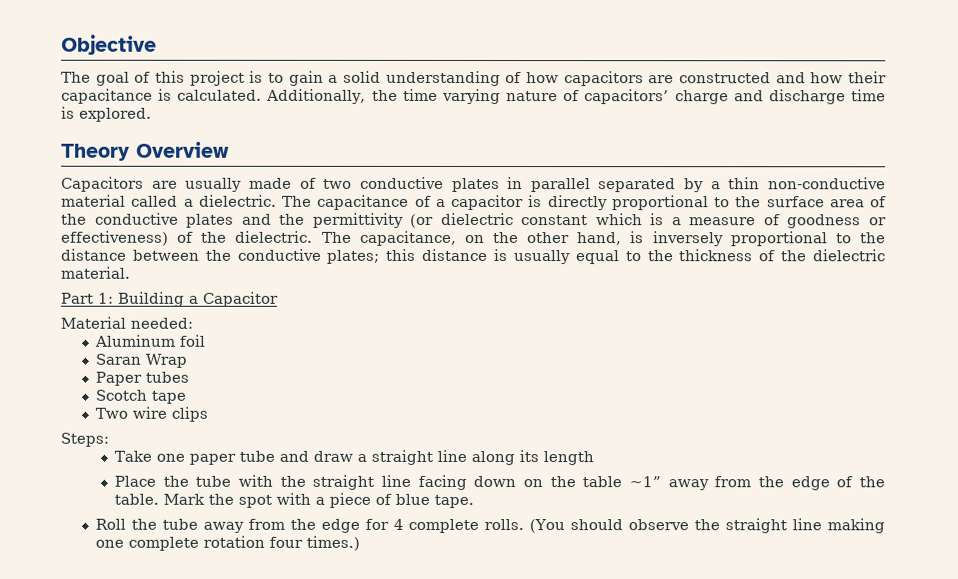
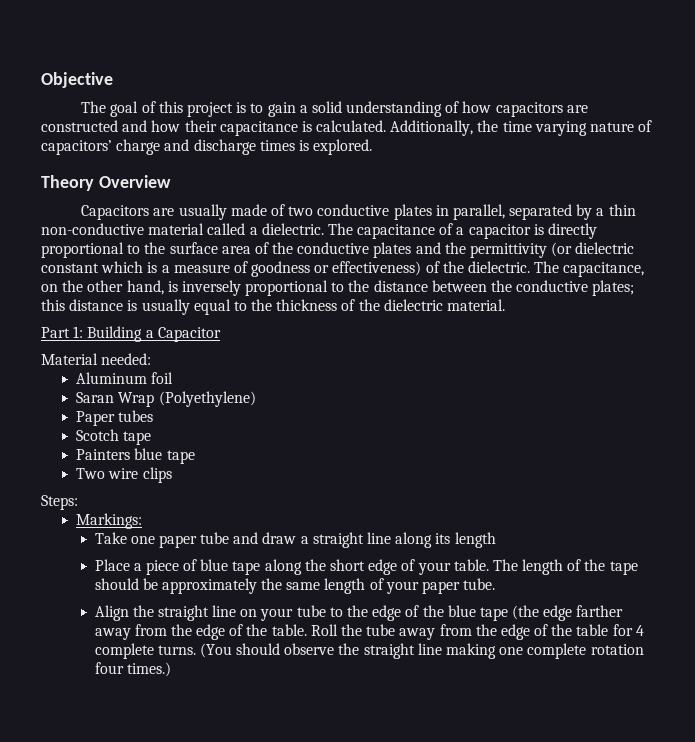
- Additionally, the time varying nature of capacitors’ charge and discharge time is explored.
+ Additionally, the time varying nature of capacitors’ charge and discharge times is explored.
- Capacitors are usually made of two conductive plates in parallel separated by a thin non-conductive material called a dielectric.
+ Capacitors are usually made of two conductive plates in parallel, separated by a thin non-conductive material called a dielectric.
- Saran Wrap
+ Saran Wrap (Polyethylene)
+ Painters blue tape
+ Markings:
- Place the tube with the straight line facing down on the table ~1” away from the edge of the table. Mark the spot with a piece of blue tape.
- Roll the tube away from the edge for 4 complete rolls.
+ Place a piece of blue tape along the short edge of your table. The length of the tape should be approximately the same length of your paper tube.
+ Align the straight line on your tube to the edge of the blue tape (the edge farther away from the edge of the table. Roll the tube away from the edge of the table for 4 complete turns.

